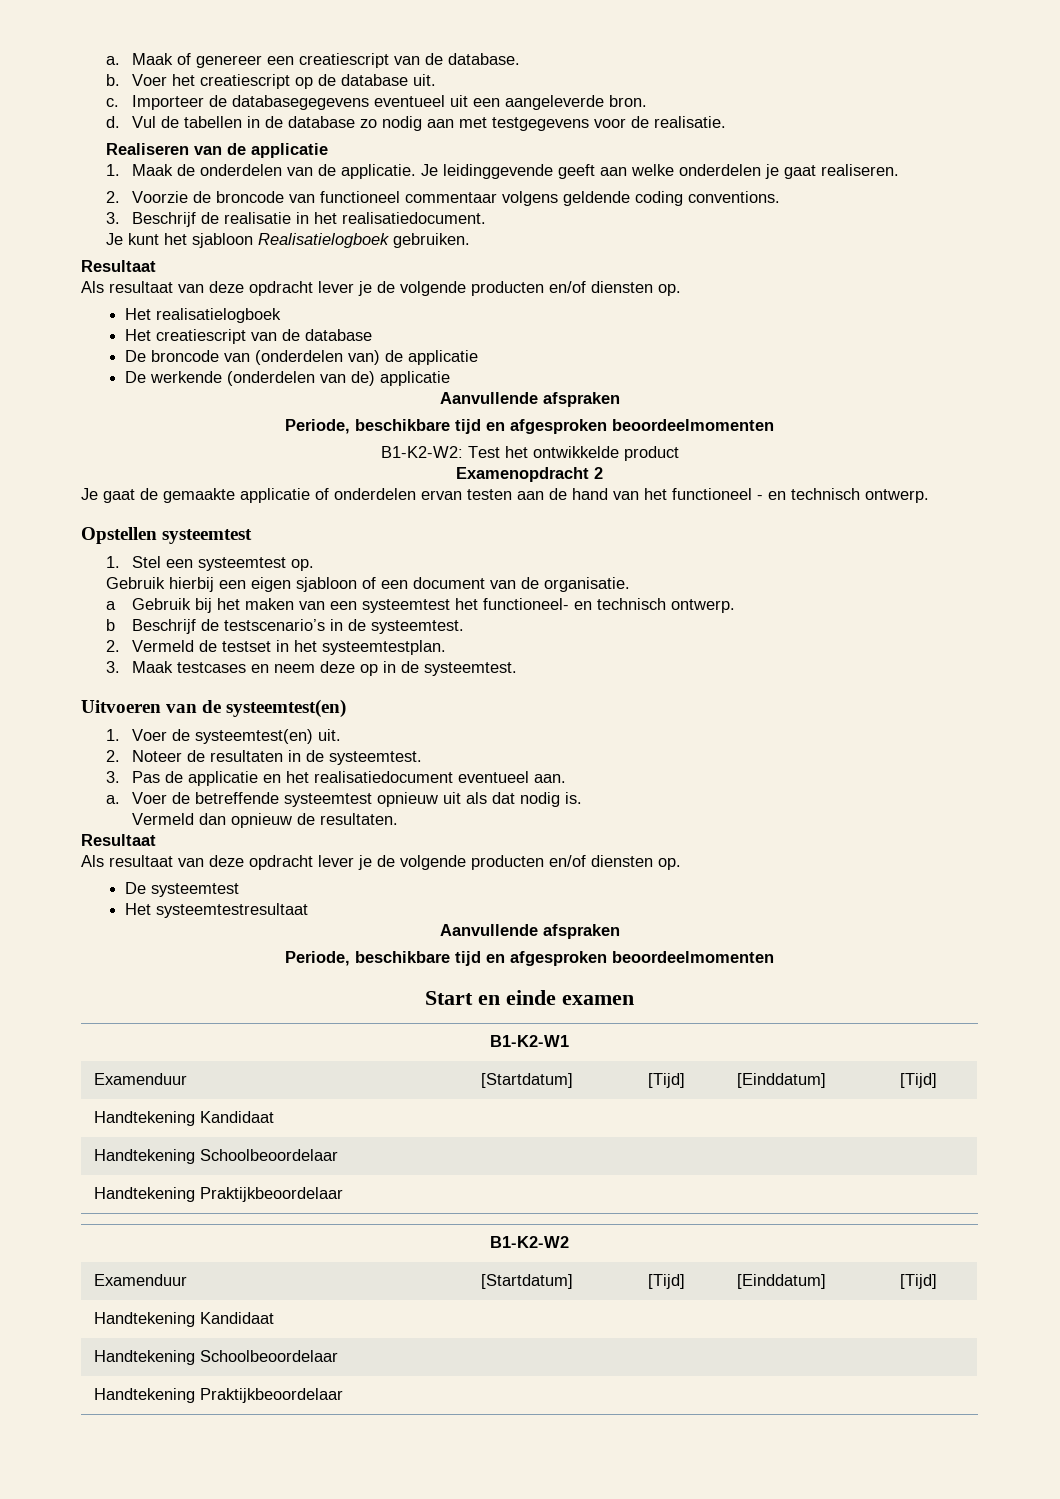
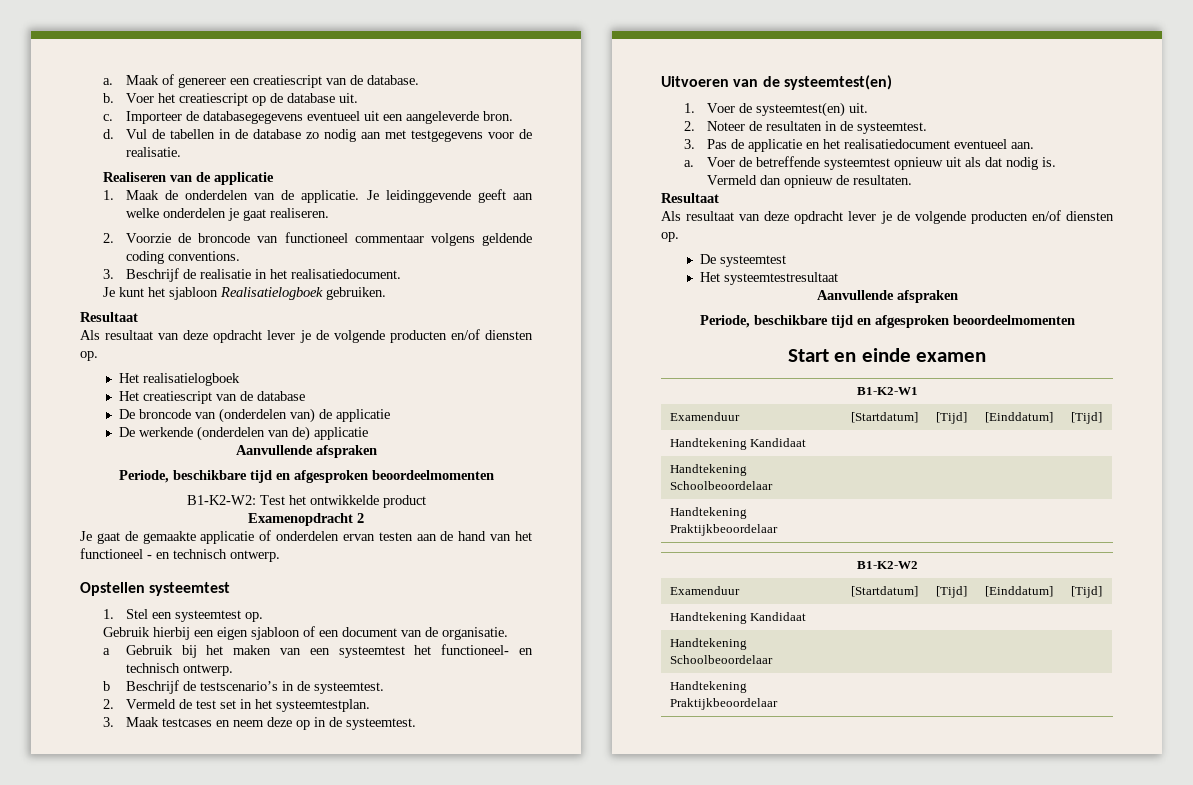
- 2. Vermeld de testset in het systeemtestplan.
+ 2. Vermeld de test set in het systeemtestplan.

